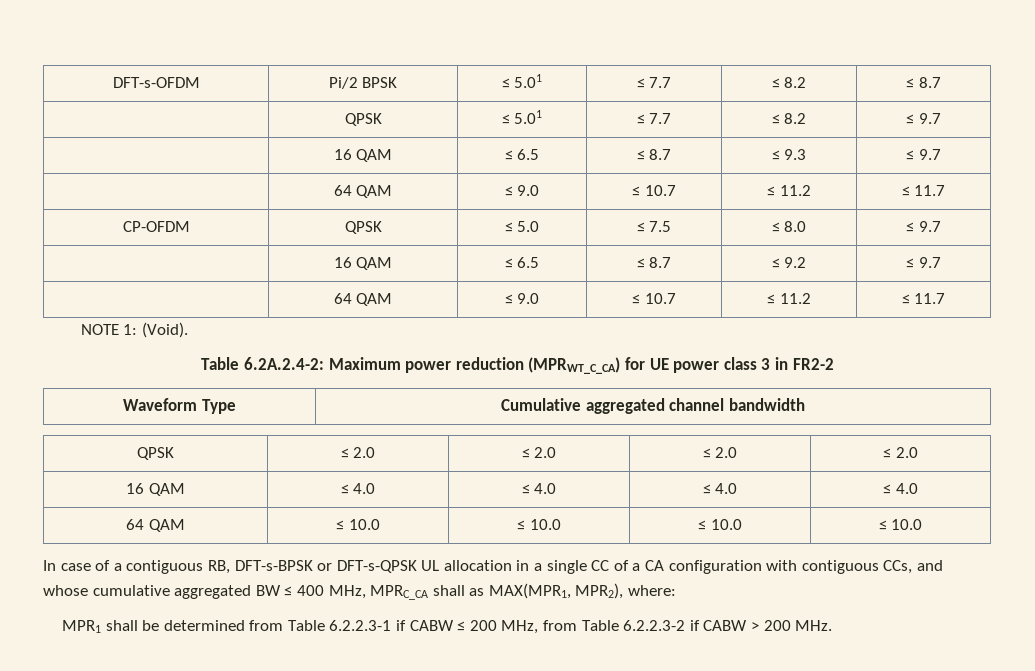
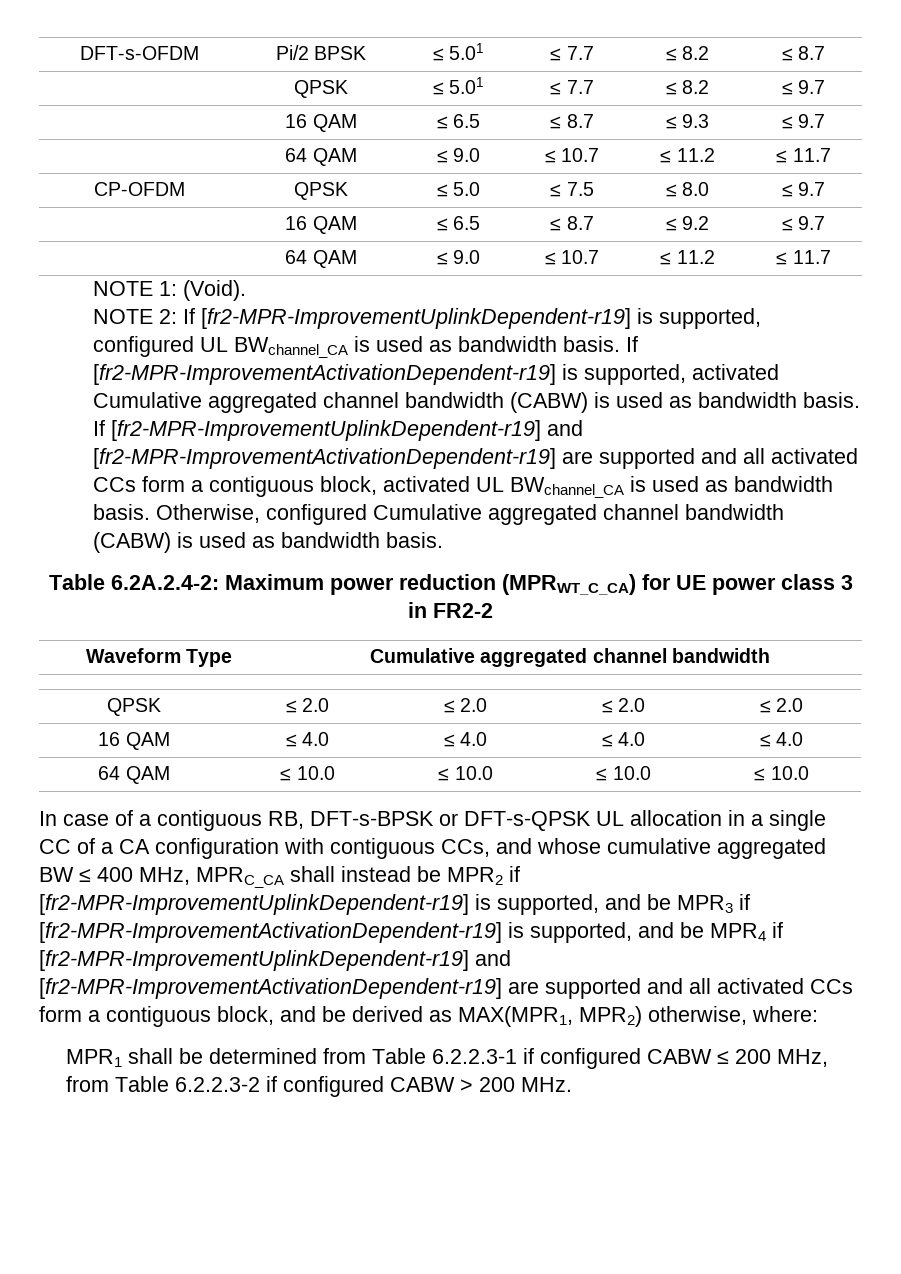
+ NOTE 2: If [fr2-MPR-ImprovementUplinkDependent-r19] is supported, configured UL BWchannel_CA is used as bandwidth basis. If [fr2-MPR-ImprovementActivationDependent-r19] is supported, activated Cumulative aggregated channel bandwidth (CABW) is used as bandwidth basis. If [fr2-MPR-ImprovementUplinkDependent-r19] and [fr2-MPR-ImprovementActivationDependent-r19] are supported and all activated CCs form a contiguous block, activated UL BWchannel_CA is used as bandwidth basis. Otherwise, configured Cumulative aggregated channel bandwidth (CABW) is used as bandwidth basis.
- In case of a contiguous RB, DFT-s-BPSK or DFT-s-QPSK UL allocation in a single CC of a CA configuration with contiguous CCs, and whose cumulative aggregated BW ≤ 400 MHz, MPRC_CA shall as MAX(MPR1, MPR2), where:
+ In case of a contiguous RB, DFT-s-BPSK or DFT-s-QPSK UL allocation in a single CC of a CA configuration with contiguous CCs, and whose cumulative aggregated BW ≤ 400 MHz, MPRC_CA shall instead be MPR2 if [fr2-MPR-ImprovementUplinkDependent-r19] is supported, and be MPR3 if [fr2-MPR-ImprovementActivationDependent-r19] is supported, and be MPR4 if [fr2-MPR-ImprovementUplinkDependent-r19] and [fr2-MPR-ImprovementActivationDependent-r19] are supported and all activated CCs form a contiguous block, and be derived as MAX(MPR1, MPR2) otherwise, where:
- MPR1 shall be determined from Table 6.2.2.3-1 if CABW ≤ 200 MHz, from Table 6.2.2.3-2 if CABW > 200 MHz.
+ MPR1 shall be determined from Table 6.2.2.3-1 if configured CABW ≤ 200 MHz, from Table 6.2.2.3-2 if configured CABW > 200 MHz.

